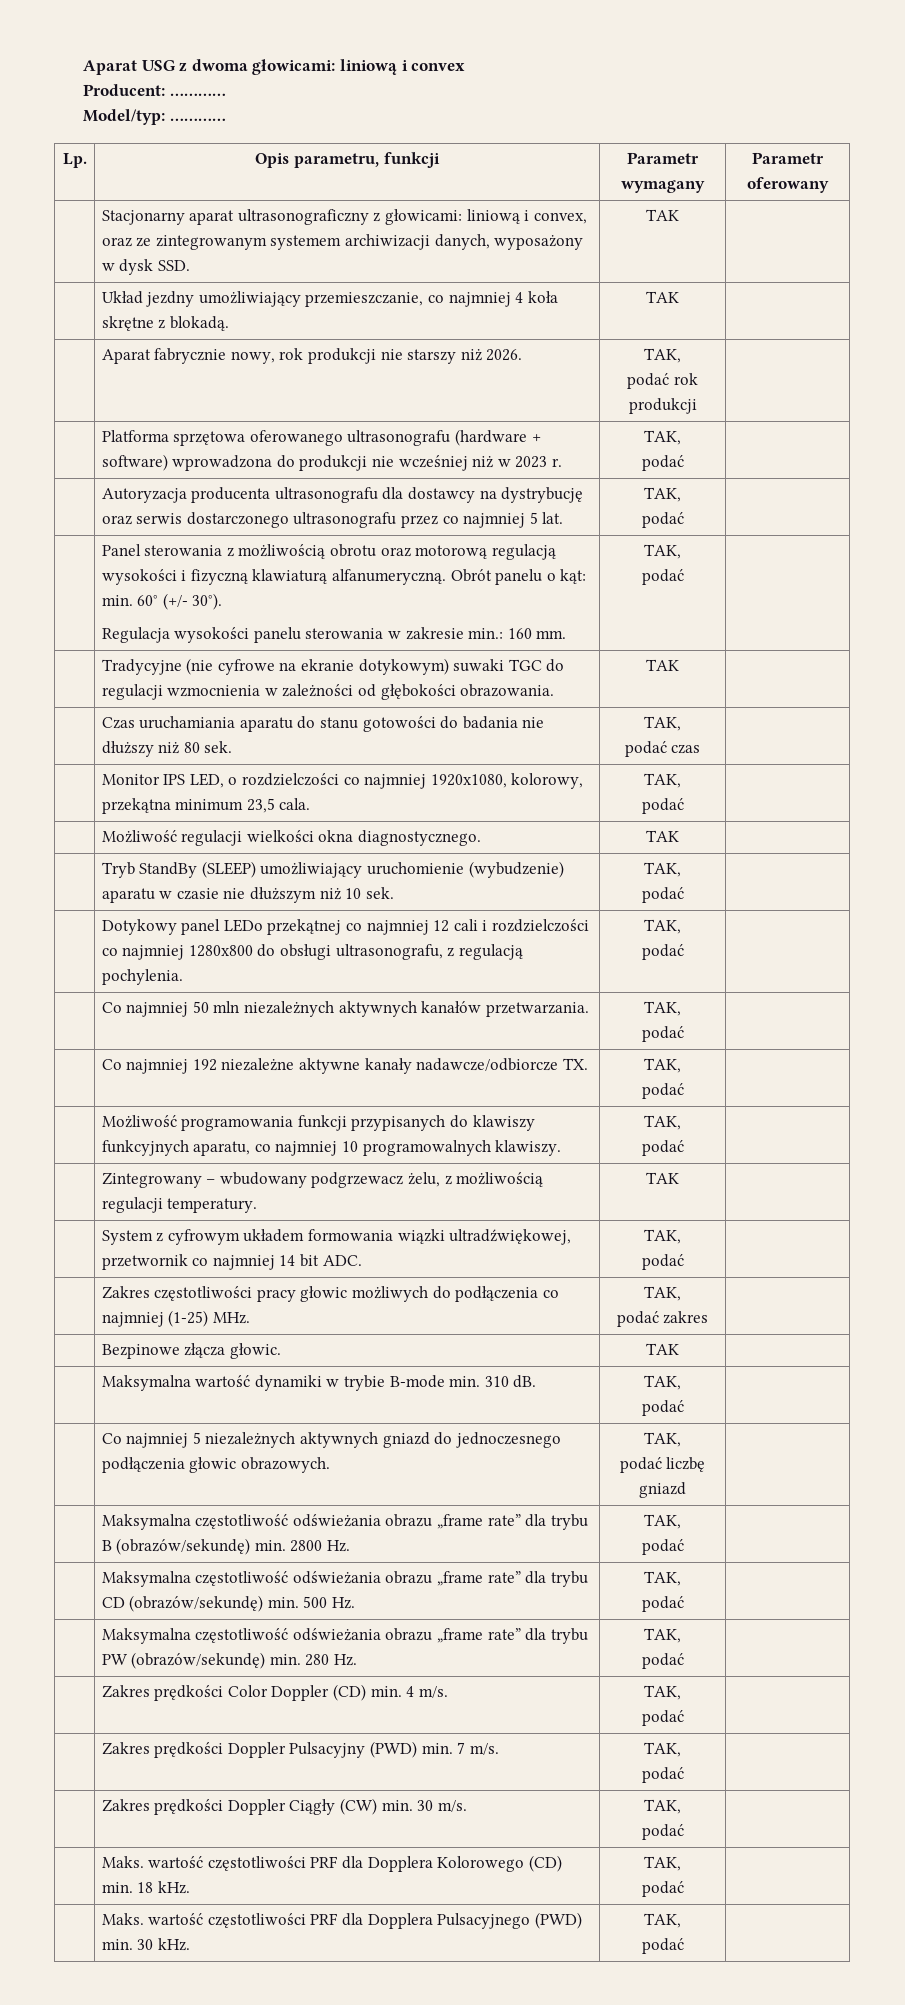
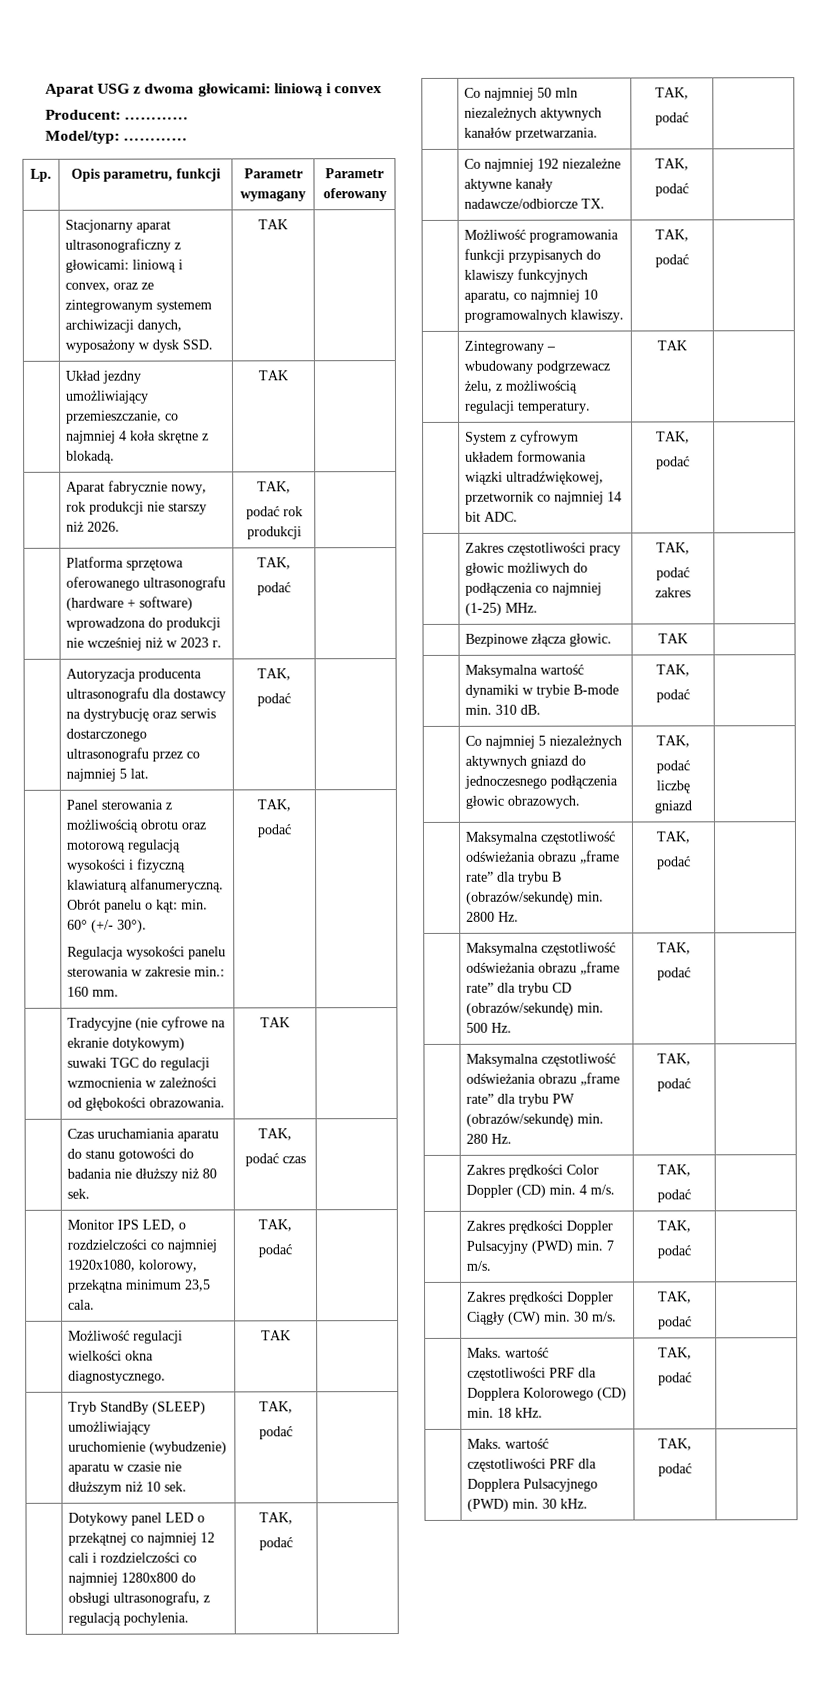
- | Dotykowy panel LEDo przekątnej co najmniej 12 cali i rozdzielczości co najmniej 1280x800 do obsługi ultrasonografu, z regulacją pochylenia. | TAK,
+ | Dotykowy panel LED o przekątnej co najmniej 12 cali i rozdzielczości co najmniej 1280x800 do obsługi ultrasonografu, z regulacją pochylenia. | TAK,

